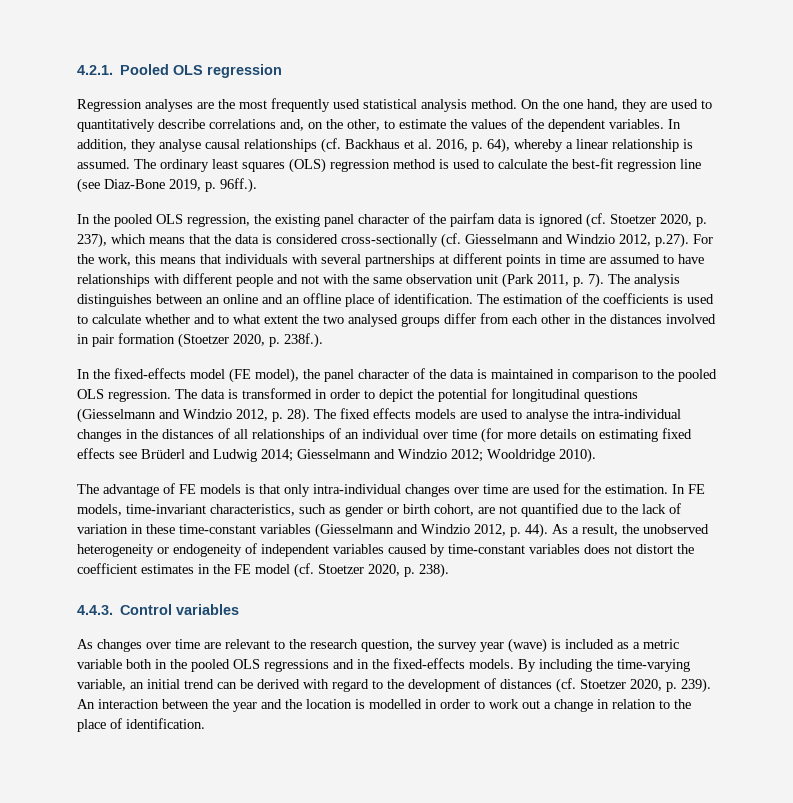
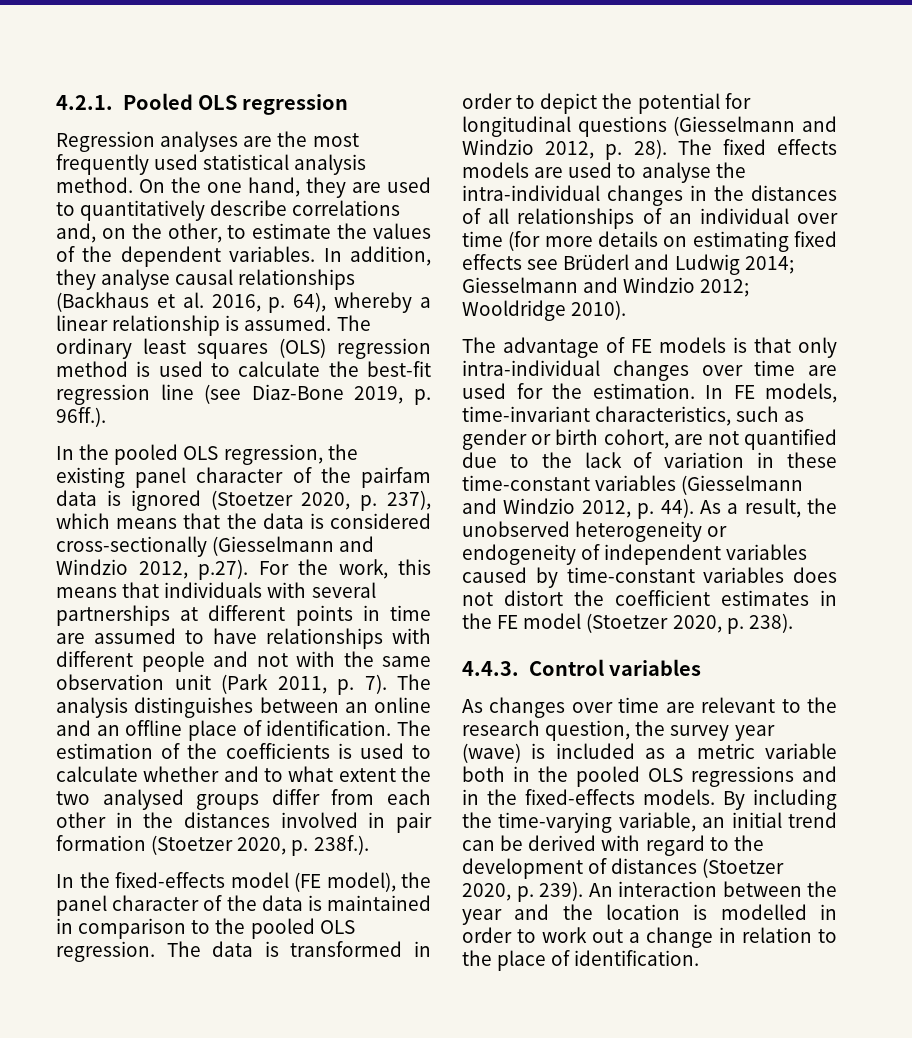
- In addition, they analyse causal relationships (cf. Backhaus et al. 2016, p. 64), whereby a linear relationship is assumed.
+ In addition, they analyse causal relationships (Backhaus et al. 2016, p. 64), whereby a linear relationship is assumed.
- In the pooled OLS regression, the existing panel character of the pairfam data is ignored (cf. Stoetzer 2020, p. 237), which means that the data is considered cross-sectionally (cf. Giesselmann and Windzio 2012, p.27). For the work, this means that individuals with several partnerships at different points in time are assumed to have relationships with different people and not with the same observation unit (Park 2011, p. 7).
+ In the pooled OLS regression, the existing panel character of the pairfam data is ignored (Stoetzer 2020, p. 237), which means that the data is considered cross-sectionally (Giesselmann and Windzio 2012, p.27). For the work, this means that individuals with several partnerships at different points in time are assumed to have relationships with different people and not with the same observation unit (Park 2011, p. 7).
- As a result, the unobserved heterogeneity or endogeneity of independent variables caused by time-constant variables does not distort the coefficient estimates in the FE model (cf. Stoetzer 2020, p. 238).
+ As a result, the unobserved heterogeneity or endogeneity of independent variables caused by time-constant variables does not distort the coefficient estimates in the FE model (Stoetzer 2020, p. 238).
- By including the time-varying variable, an initial trend can be derived with regard to the development of distances (cf. Stoetzer 2020, p. 239).
+ By including the time-varying variable, an initial trend can be derived with regard to the development of distances (Stoetzer 2020, p. 239).

